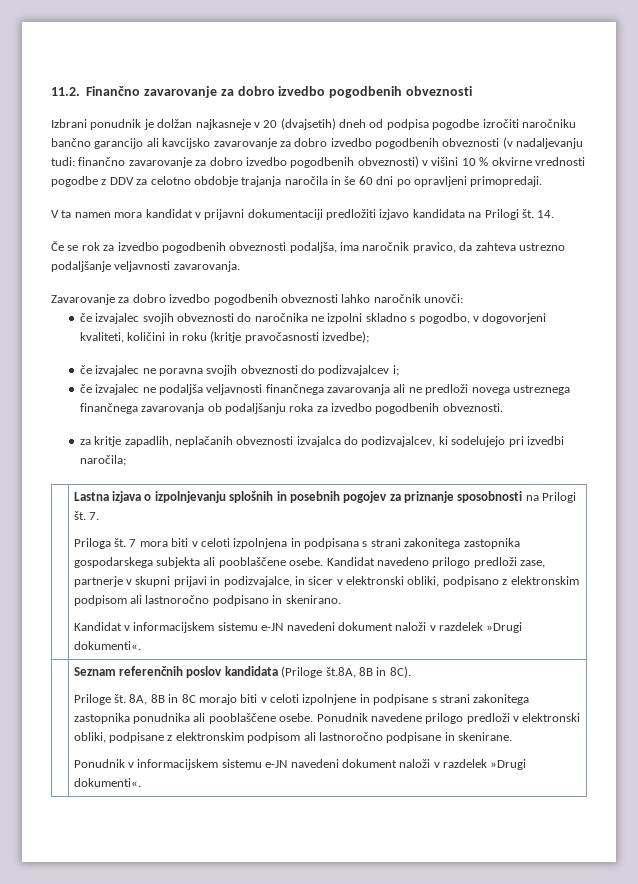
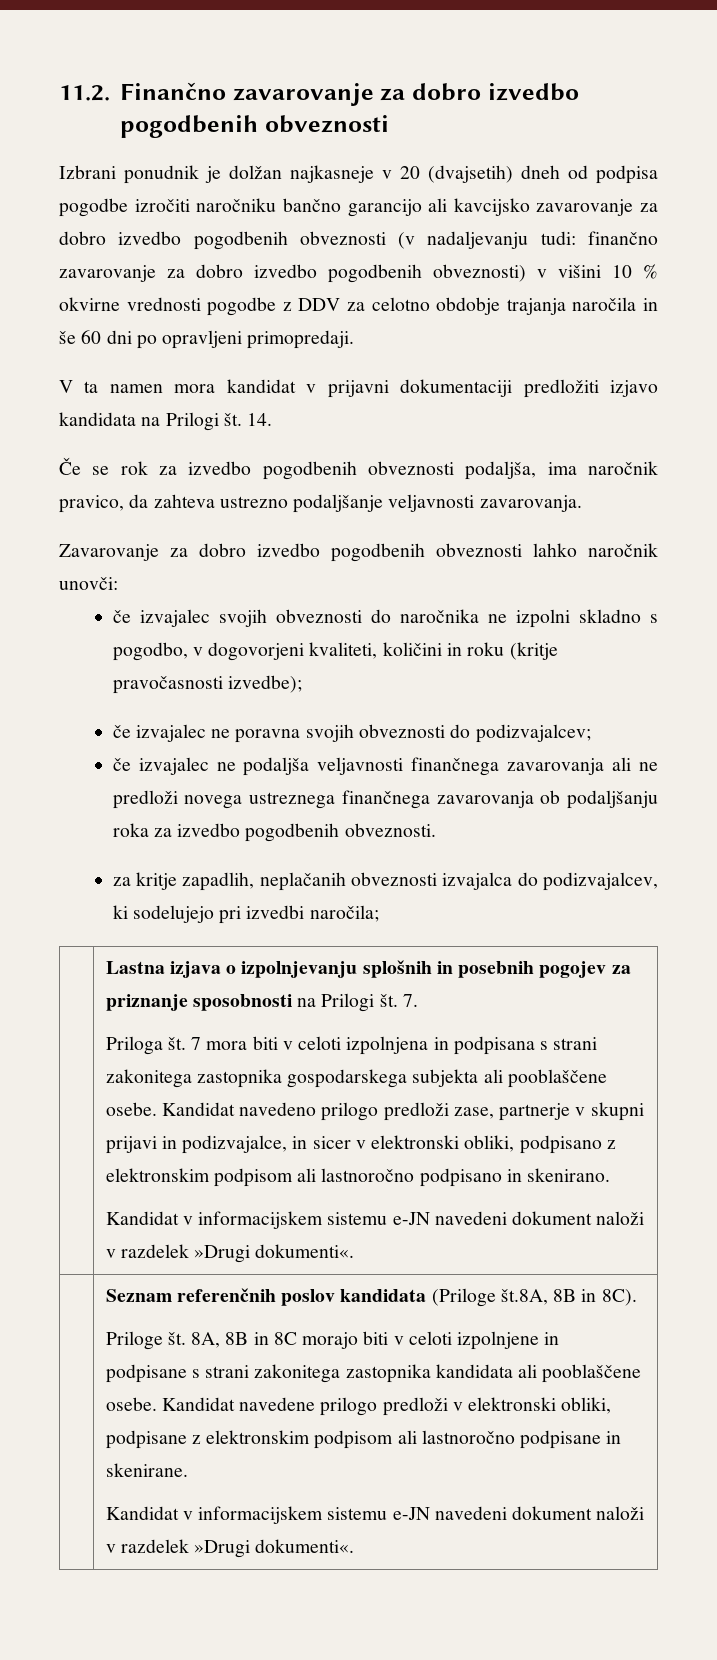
- če izvajalec ne poravna svojih obveznosti do podizvajalcev i;
+ če izvajalec ne poravna svojih obveznosti do podizvajalcev;
- 8A, 8B in 8C morajo biti v celoti izpolnjene in podpisane s strani zakonitega zastopnika ponudnika ali pooblaščene osebe. Ponudnik navedene prilogo predloži v elektronski obliki, podpisane z elektronskim podpisom ali lastnoročno podpisane in skenirane.
- Ponudnik v informacijskem sistemu e-JN navedeni dokument naloži v razdelek »Drugi dokumenti«.
+ 8A, 8B in 8C morajo biti v celoti izpolnjene in podpisane s strani zakonitega zastopnika kandidata ali pooblaščene osebe. Kandidat navedene prilogo predloži v elektronski obliki, podpisane z elektronskim podpisom ali lastnoročno podpisane in skenirane.
+ Kandidat v informacijskem sistemu e-JN navedeni dokument naloži v razdelek »Drugi dokumenti«.

